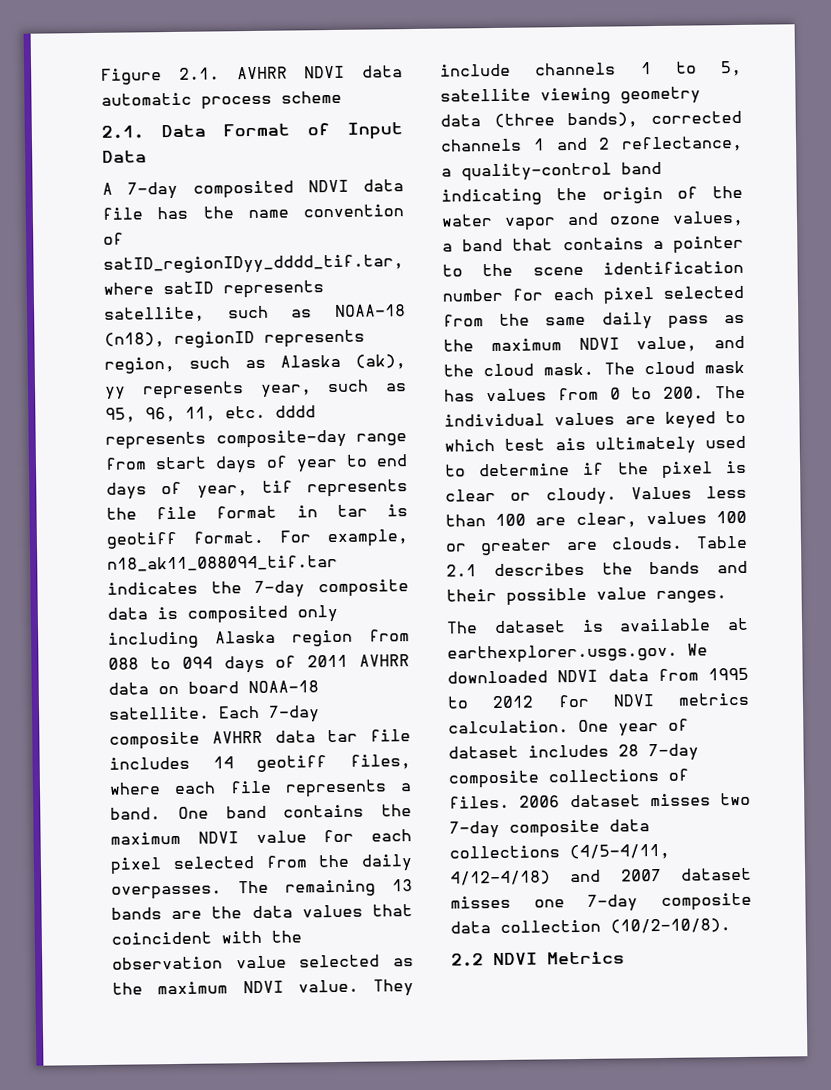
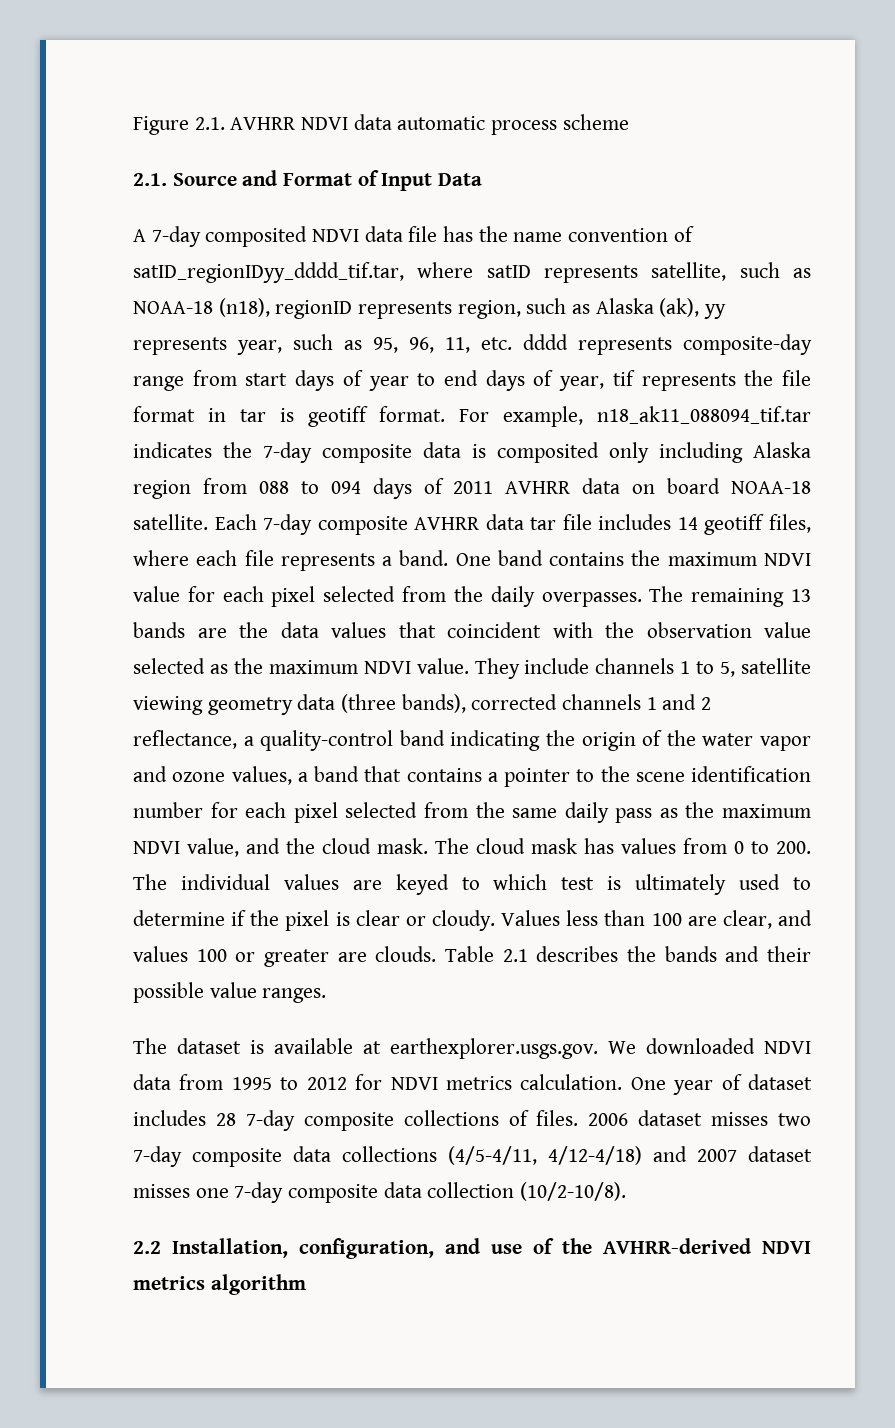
- 2.1. Data Format of Input Data
+ 2.1. Source and Format of Input Data
- The cloud mask has values from 0 to 200. The individual values are keyed to which test ais ultimately used to determine if the pixel is clear or cloudy.
+ The cloud mask has values from 0 to 200. The individual values are keyed to which test is ultimately used to determine if the pixel is clear or cloudy.
- Values less than 100 are clear, values 100 or greater are clouds.
+ Values less than 100 are clear, and values 100 or greater are clouds.
- 2.2 NDVI Metrics
+ 2.2 Installation, configuration, and use of the AVHRR-derived NDVI metrics algorithm

